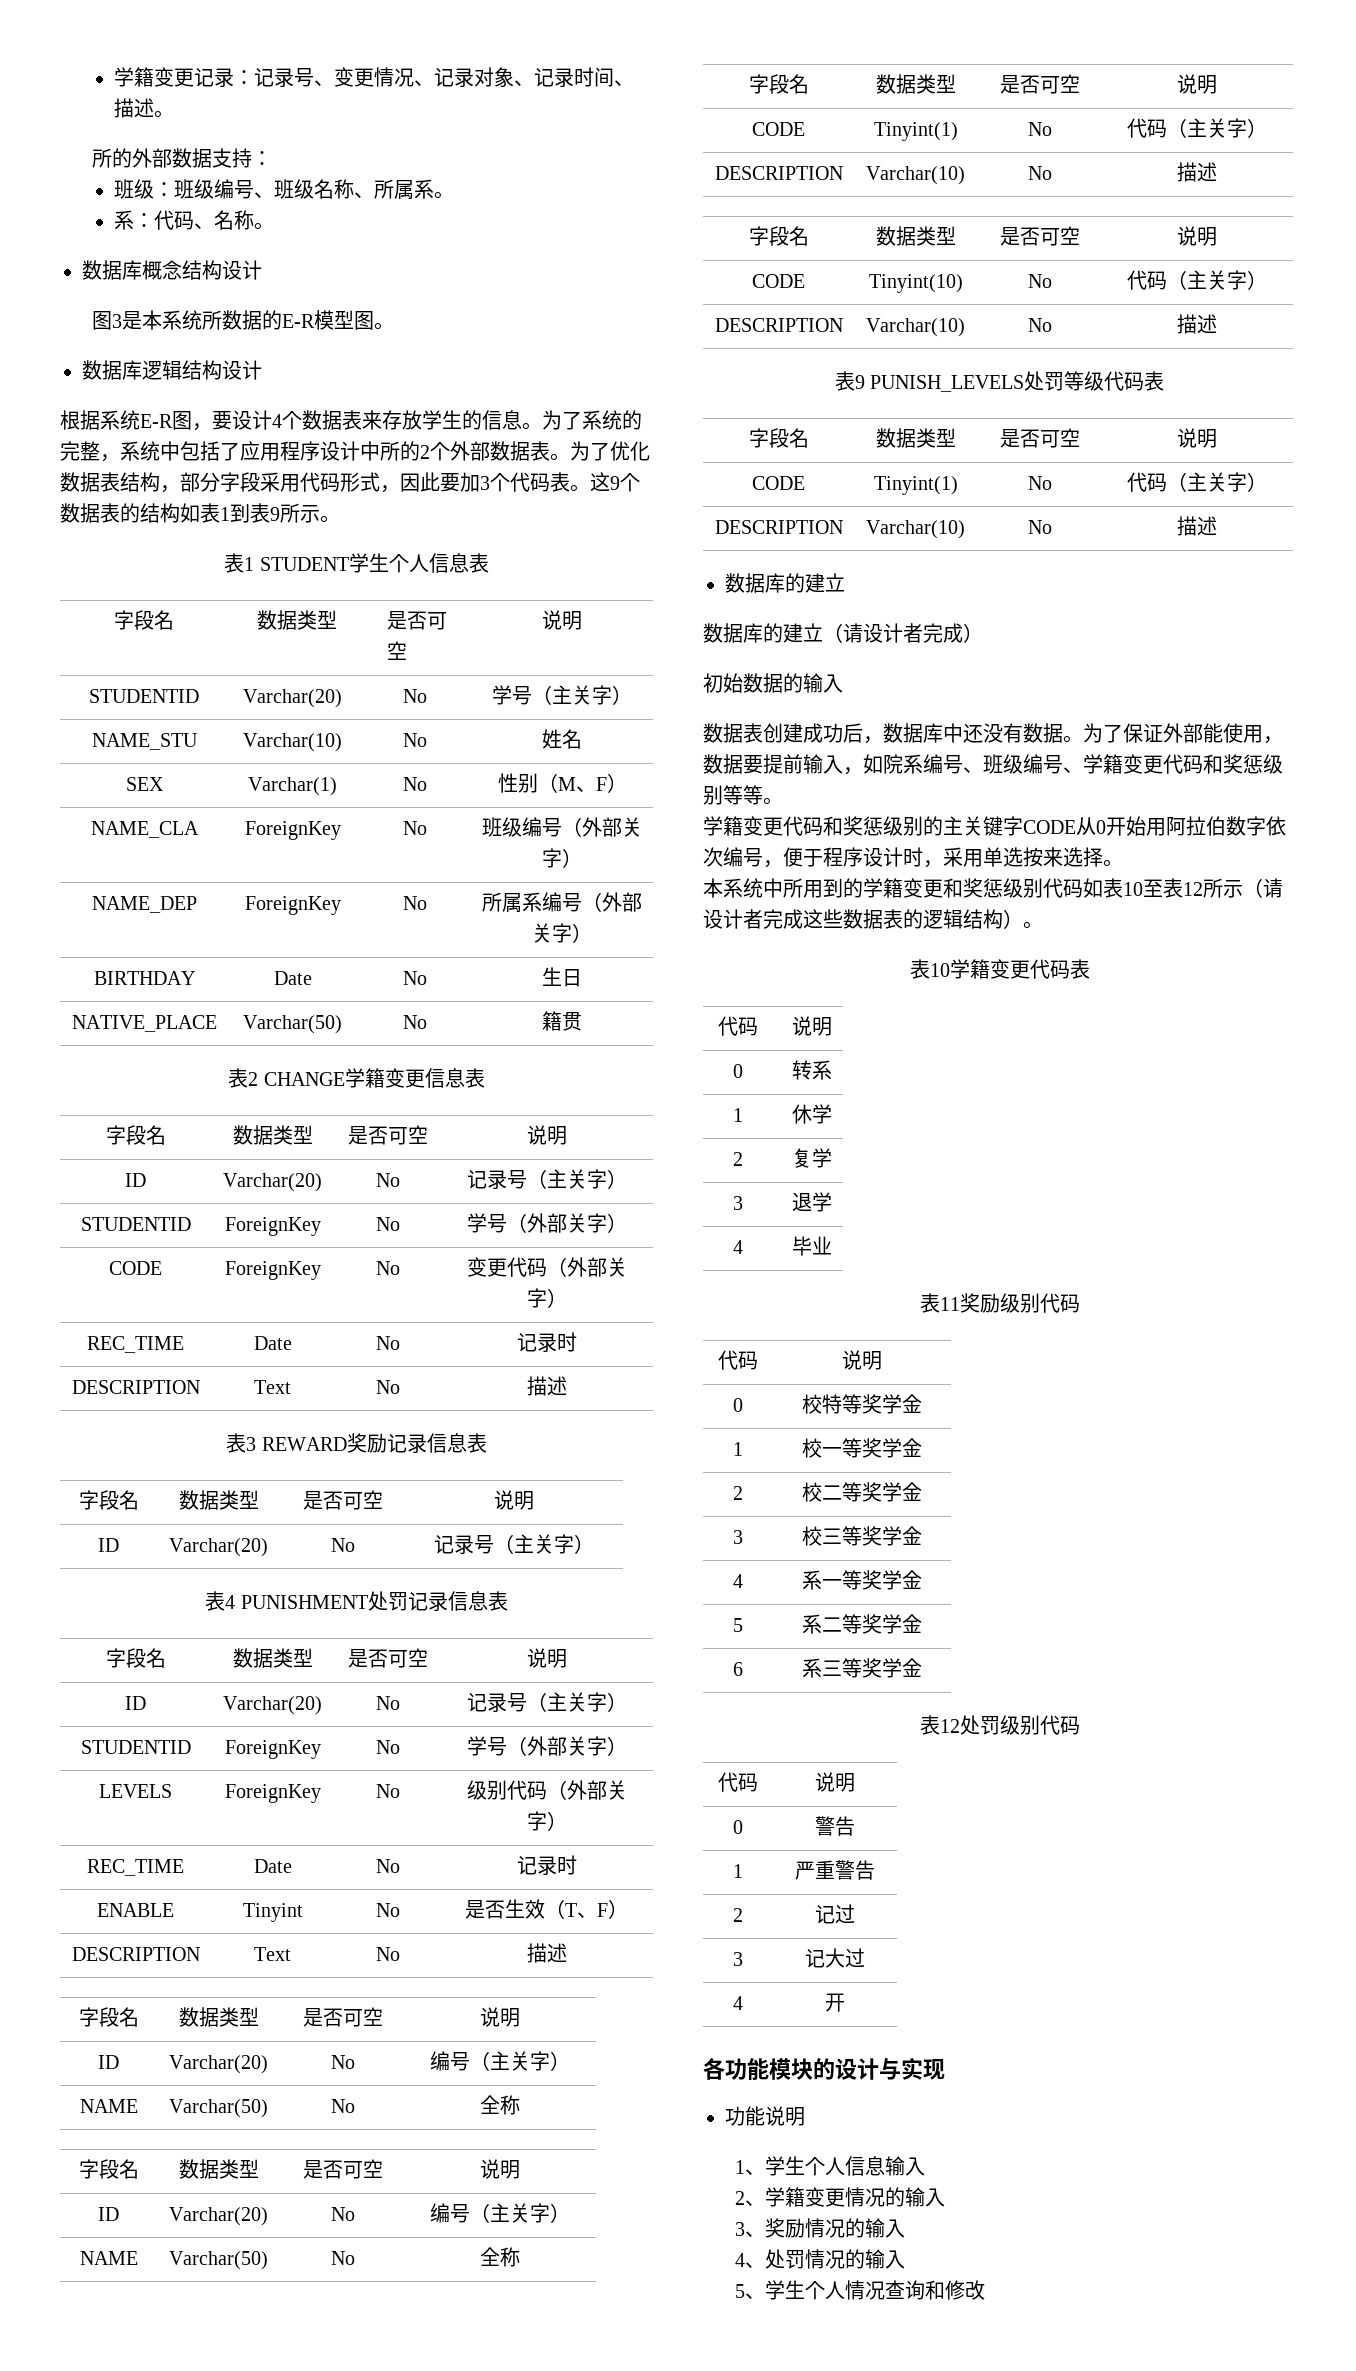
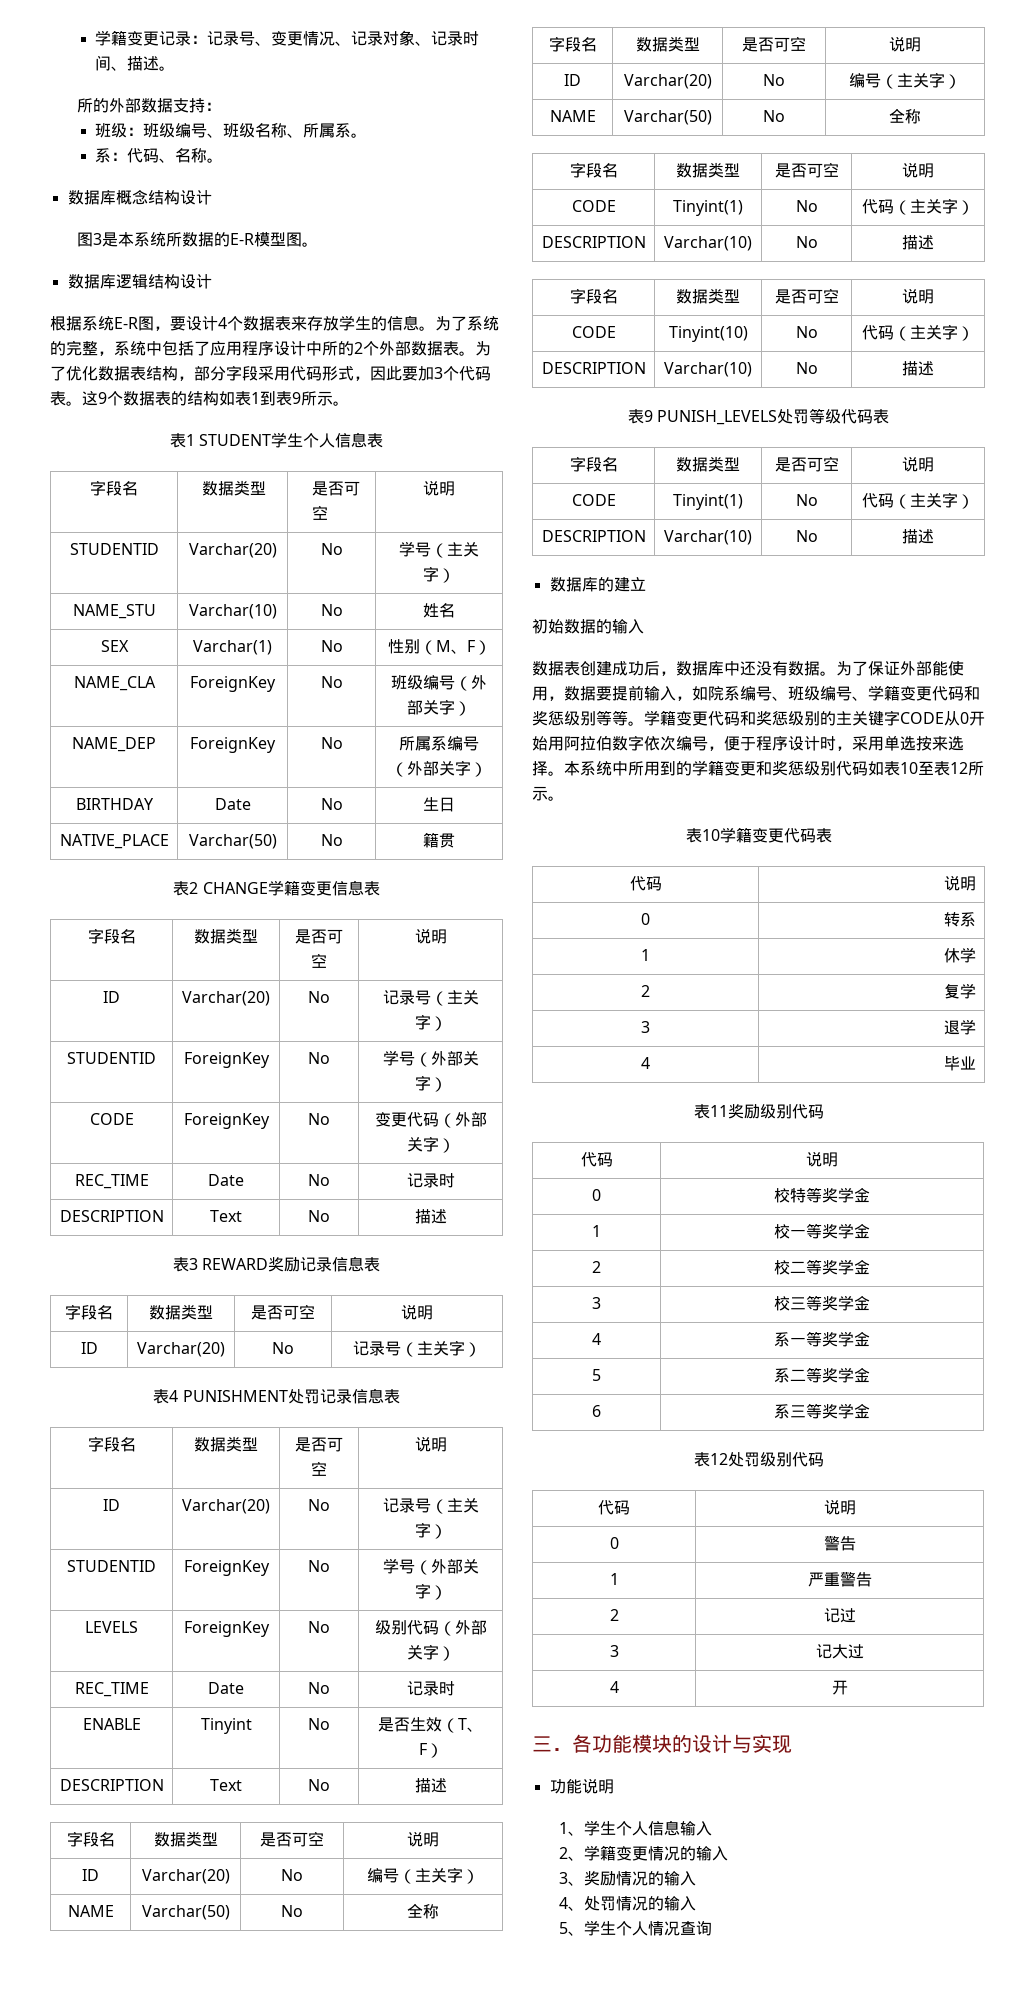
- 数据库的建立（请设计者完成）
- 为了保证外部能使用，数据要提前输入，如院系编号、班级编号、学籍变更代码和奖惩级别等等。
- 学籍变更代码和奖惩级别的主关键字CODE从0开始用阿拉伯数字依次编号，便于程序设计时，采用单选按来选择。
- 本系统中所用到的学籍变更和奖惩级别代码如表10至表12所示（请设计者完成这些数据表的逻辑结构）。
+ 为了保证外部能使用，数据要提前输入，如院系编号、班级编号、学籍变更代码和奖惩级别等等。学籍变更代码和奖惩级别的主关键字CODE从0开始用阿拉伯数字依次编号，便于程序设计时，采用单选按来选择。本系统中所用到的学籍变更和奖惩级别代码如表10至表12所示。
- 各功能模块的设计与实现
+ 三．各功能模块的设计与实现
- 5、学生个人情况查询和修改
+ 5、学生个人情况查询

